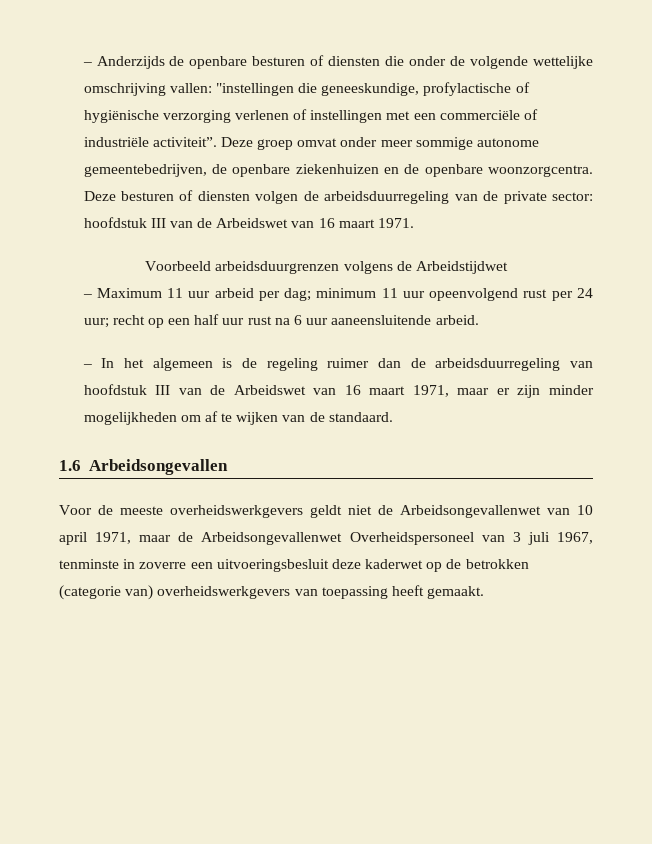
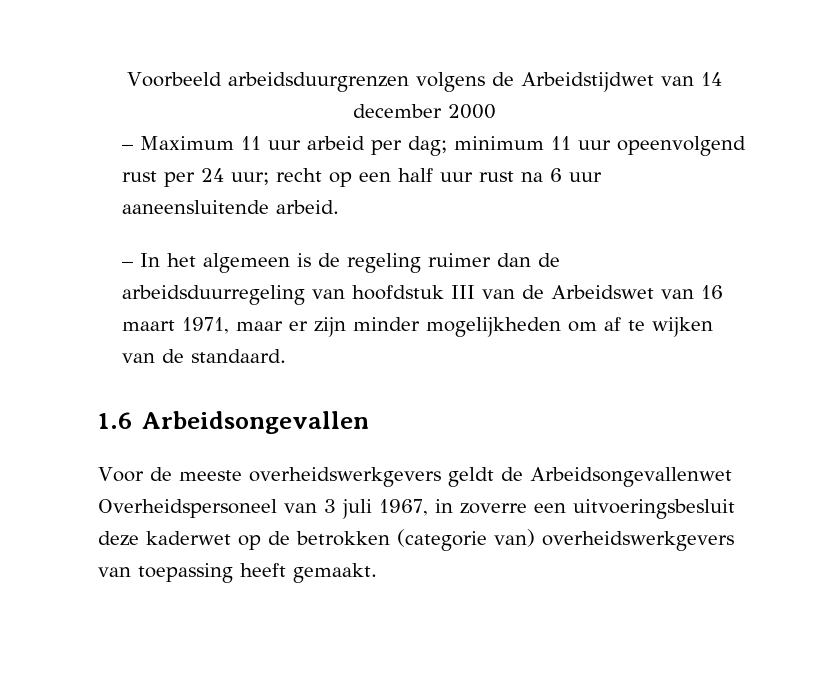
- – Anderzijds de openbare besturen of diensten die onder de volgende wettelijke omschrijving vallen: "instellingen die geneeskundige, profylactische of hygiënische verzorging verlenen of instellingen met een commerciële of industriële activiteit”. Deze groep omvat onder meer sommige autonome gemeentebedrijven, de openbare ziekenhuizen en de openbare woonzorgcentra. Deze besturen of diensten volgen de arbeidsduurregeling van de private sector: hoofdstuk III van de Arbeidswet van 16 maart 1971.
- Voorbeeld arbeidsduurgrenzen volgens de Arbeidstijdwet
+ Voorbeeld arbeidsduurgrenzen volgens de Arbeidstijdwet van 14 december 2000
- Voor de meeste overheidswerkgevers geldt niet de Arbeidsongevallenwet van 10 april 1971, maar de Arbeidsongevallenwet Overheidspersoneel van 3 juli 1967, tenminste in zoverre een uitvoeringsbesluit deze kaderwet op de betrokken (categorie van) overheidswerkgevers van toepassing heeft gemaakt.
+ Voor de meeste overheidswerkgevers geldt de Arbeidsongevallenwet Overheidspersoneel van 3 juli 1967, in zoverre een uitvoeringsbesluit deze kaderwet op de betrokken (categorie van) overheidswerkgevers van toepassing heeft gemaakt.

